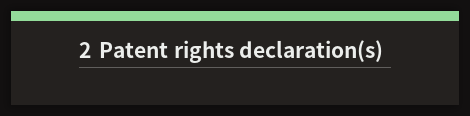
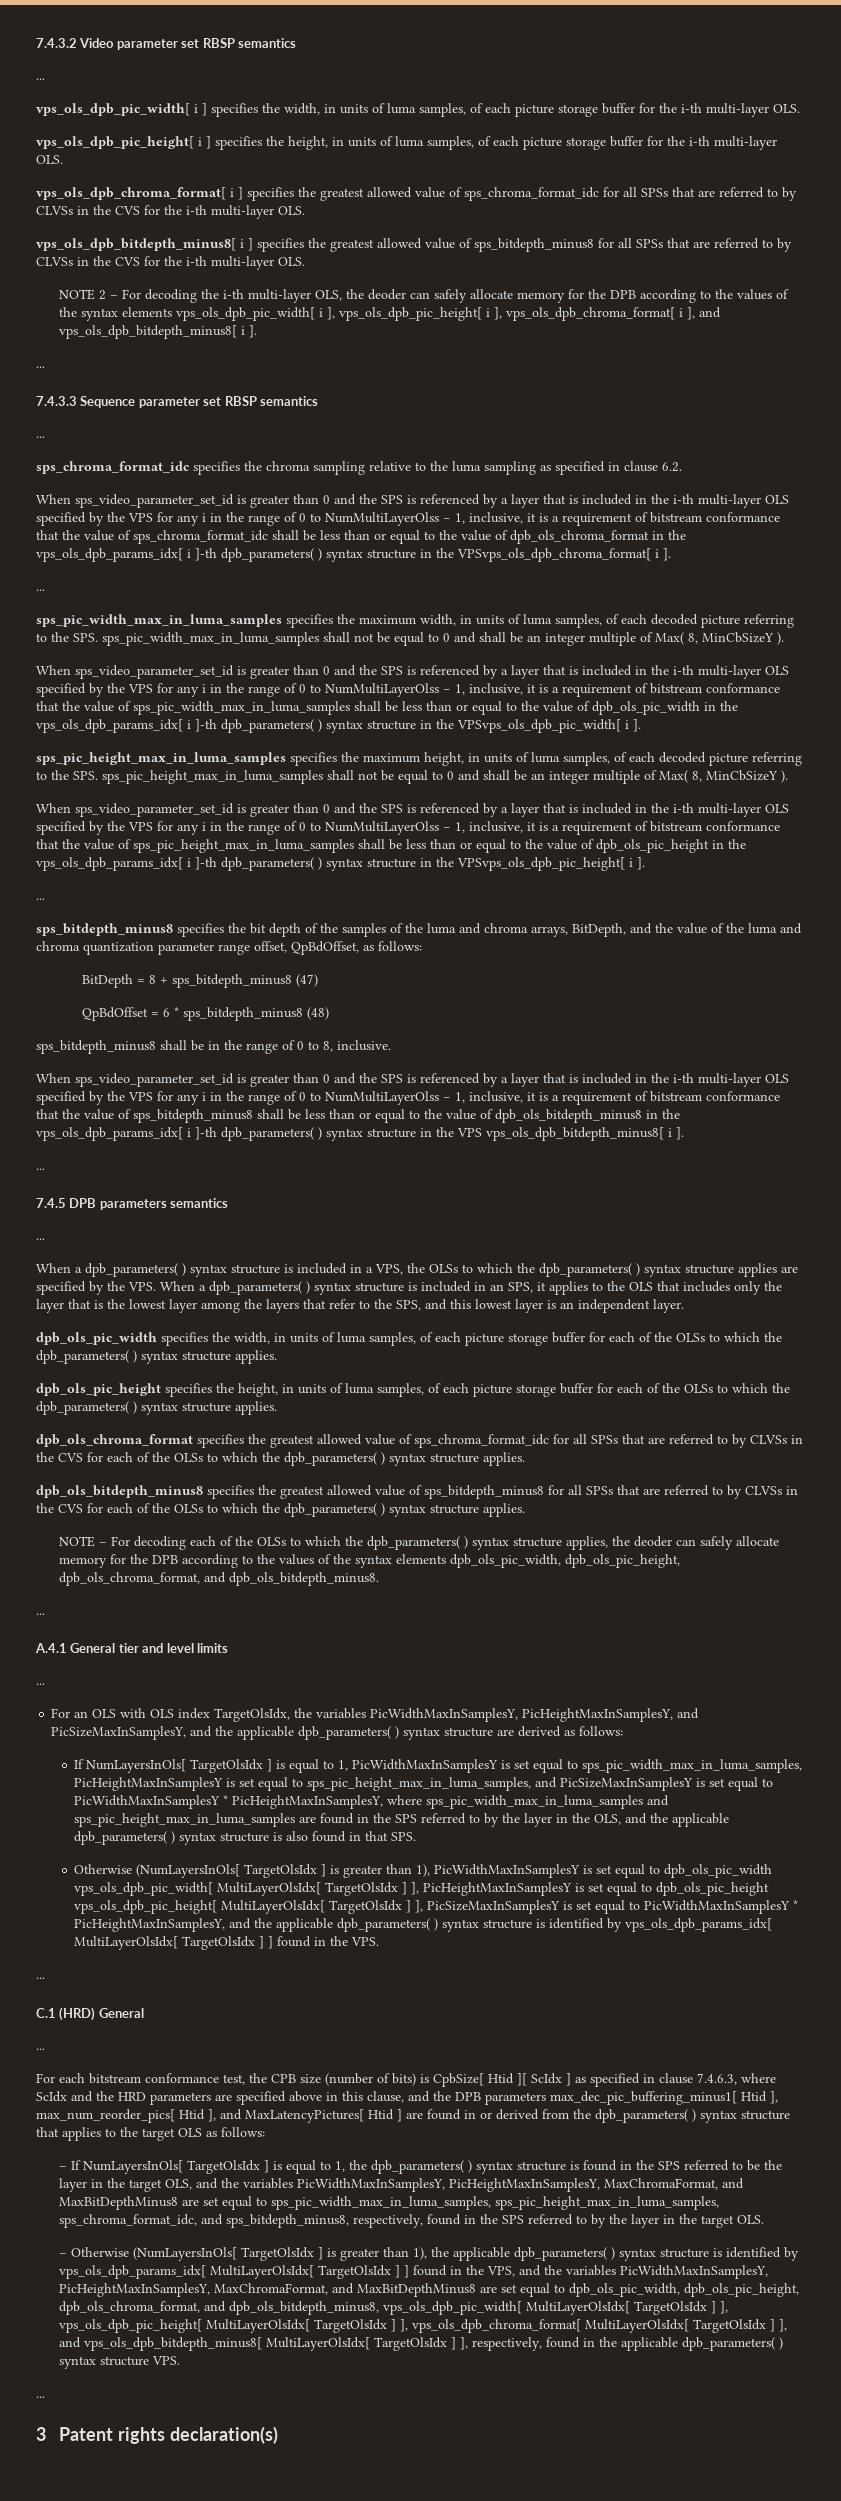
- 2 Patent rights declaration(s)
+ 7.4.3.2 Video parameter set RBSP semantics
+ ...
+ vps_ols_dpb_pic_width[ i ] specifies the width, in units of luma samples, of each picture storage buffer for the i-th multi-layer OLS.
+ vps_ols_dpb_pic_height[ i ] specifies the height, in units of luma samples, of each picture storage buffer for the i-th multi-layer OLS.
+ vps_ols_dpb_chroma_format[ i ] specifies the greatest allowed value of sps_chroma_format_idc for all SPSs that are referred to by CLVSs in the CVS for the i-th multi-layer OLS.
+ vps_ols_dpb_bitdepth_minus8[ i ] specifies the greatest allowed value of sps_bitdepth_minus8 for all SPSs that are referred to by CLVSs in the CVS for the i-th multi-layer OLS.
+ NOTE 2 – For decoding the i-th multi-layer OLS, the deoder can safely allocate memory for the DPB according to the values of the syntax elements vps_ols_dpb_pic_width[ i ], vps_ols_dpb_pic_height[ i ], vps_ols_dpb_chroma_format[ i ], and vps_ols_dpb_bitdepth_minus8[ i ].
+ ...
+ 7.4.3.3 Sequence parameter set RBSP semantics
+ ...
+ sps_chroma_format_idc specifies the chroma sampling relative to the luma sampling as specified in clause 6.2.
+ When sps_video_parameter_set_id is greater than 0 and the SPS is referenced by a layer that is included in the i-th multi-layer OLS specified by the VPS for any i in the range of 0 to NumMultiLayerOlss − 1, inclusive, it is a requirement of bitstream conformance that the value of sps_chroma_format_idc shall be less than or equal to the value of dpb_ols_chroma_format in the vps_ols_dpb_params_idx[ i ]-th dpb_parameters( ) syntax structure in the VPSvps_ols_dpb_chroma_format[ i ].
+ ...
+ sps_pic_width_max_in_luma_samples specifies the maximum width, in units of luma samples, of each decoded picture referring to the SPS. sps_pic_width_max_in_luma_samples shall not be equal to 0 and shall be an integer multiple of Max( 8, MinCbSizeY ).
+ When sps_video_parameter_set_id is greater than 0 and the SPS is referenced by a layer that is included in the i-th multi-layer OLS specified by the VPS for any i in the range of 0 to NumMultiLayerOlss − 1, inclusive, it is a requirement of bitstream conformance that the value of sps_pic_width_max_in_luma_samples shall be less than or equal to the value of dpb_ols_pic_width in the vps_ols_dpb_params_idx[ i ]-th dpb_parameters( ) syntax structure in the VPSvps_ols_dpb_pic_width[ i ].
+ sps_pic_height_max_in_luma_samples specifies the maximum height, in units of luma samples, of each decoded picture referring to the SPS. sps_pic_height_max_in_luma_samples shall not be equal to 0 and shall be an integer multiple of Max( 8, MinCbSizeY ).
+ When sps_video_parameter_set_id is greater than 0 and the SPS is referenced by a layer that is included in the i-th multi-layer OLS specified by the VPS for any i in the range of 0 to NumMultiLayerOlss − 1, inclusive, it is a requirement of bitstream conformance that the value of sps_pic_height_max_in_luma_samples shall be less than or equal to the value of dpb_ols_pic_height in the vps_ols_dpb_params_idx[ i ]-th dpb_parameters( ) syntax structure in the VPSvps_ols_dpb_pic_height[ i ].
+ ...
+ sps_bitdepth_minus8 specifies the bit depth of the samples of the luma and chroma arrays, BitDepth, and the value of the luma and chroma quantization parameter range offset, QpBdOffset, as follows:
+ BitDepth = 8 + sps_bitdepth_minus8 (47)
+ QpBdOffset = 6 * sps_bitdepth_minus8 (48)
+ sps_bitdepth_minus8 shall be in the range of 0 to 8, inclusive.
+ When sps_video_parameter_set_id is greater than 0 and the SPS is referenced by a layer that is included in the i-th multi-layer OLS specified by the VPS for any i in the range of 0 to NumMultiLayerOlss − 1, inclusive, it is a requirement of bitstream conformance that the value of sps_bitdepth_minus8 shall be less than or equal to the value of dpb_ols_bitdepth_minus8 in the vps_ols_dpb_params_idx[ i ]-th dpb_parameters( ) syntax structure in the VPS vps_ols_dpb_bitdepth_minus8[ i ].
+ ...
+ 7.4.5 DPB parameters semantics
+ ...
+ When a dpb_parameters( ) syntax structure is included in a VPS, the OLSs to which the dpb_parameters( ) syntax structure applies are specified by the VPS. When a dpb_parameters( ) syntax structure is included in an SPS, it applies to the OLS that includes only the layer that is the lowest layer among the layers that refer to the SPS, and this lowest layer is an independent layer.
+ dpb_ols_pic_width specifies the width, in units of luma samples, of each picture storage buffer for each of the OLSs to which the dpb_parameters( ) syntax structure applies.
+ dpb_ols_pic_height specifies the height, in units of luma samples, of each picture storage buffer for each of the OLSs to which the dpb_parameters( ) syntax structure applies.
+ dpb_ols_chroma_format specifies the greatest allowed value of sps_chroma_format_idc for all SPSs that are referred to by CLVSs in the CVS for each of the OLSs to which the dpb_parameters( ) syntax structure applies.
+ dpb_ols_bitdepth_minus8 specifies the greatest allowed value of sps_bitdepth_minus8 for all SPSs that are referred to by CLVSs in the CVS for each of the OLSs to which the dpb_parameters( ) syntax structure applies.
+ NOTE – For decoding each of the OLSs to which the dpb_parameters( ) syntax structure applies, the deoder can safely allocate memory for the DPB according to the values of the syntax elements dpb_ols_pic_width, dpb_ols_pic_height, dpb_ols_chroma_format, and dpb_ols_bitdepth_minus8.
+ ...
+ A.4.1 General tier and level limits
+ ...
+ For an OLS with OLS index TargetOlsIdx, the variables PicWidthMaxInSamplesY, PicHeightMaxInSamplesY, and PicSizeMaxInSamplesY, and the applicable dpb_parameters( ) syntax structure are derived as follows:
+ If NumLayersInOls[ TargetOlsIdx ] is equal to 1, PicWidthMaxInSamplesY is set equal to sps_pic_width_max_in_luma_samples, PicHeightMaxInSamplesY is set equal to sps_pic_height_max_in_luma_samples, and PicSizeMaxInSamplesY is set equal to PicWidthMaxInSamplesY * PicHeightMaxInSamplesY, where sps_pic_width_max_in_luma_samples and sps_pic_height_max_in_luma_samples are found in the SPS referred to by the layer in the OLS, and the applicable dpb_parameters( ) syntax structure is also found in that SPS.
+ Otherwise (NumLayersInOls[ TargetOlsIdx ] is greater than 1), PicWidthMaxInSamplesY is set equal to dpb_ols_pic_width vps_ols_dpb_pic_width[ MultiLayerOlsIdx[ TargetOlsIdx ] ], PicHeightMaxInSamplesY is set equal to dpb_ols_pic_height vps_ols_dpb_pic_height[ MultiLayerOlsIdx[ TargetOlsIdx ] ], PicSizeMaxInSamplesY is set equal to PicWidthMaxInSamplesY * PicHeightMaxInSamplesY, and the applicable dpb_parameters( ) syntax structure is identified by vps_ols_dpb_params_idx[ MultiLayerOlsIdx[ TargetOlsIdx ] ] found in the VPS.
+ ...
+ C.1 (HRD) General
+ ...
+ For each bitstream conformance test, the CPB size (number of bits) is CpbSize[ Htid ][ ScIdx ] as specified in clause 7.4.6.3, where ScIdx and the HRD parameters are specified above in this clause, and the DPB parameters max_dec_pic_buffering_minus1[ Htid ], max_num_reorder_pics[ Htid ], and MaxLatencyPictures[ Htid ] are found in or derived from the dpb_parameters( ) syntax structure that applies to the target OLS as follows:
+ – If NumLayersInOls[ TargetOlsIdx ] is equal to 1, the dpb_parameters( ) syntax structure is found in the SPS referred to be the layer in the target OLS, and the variables PicWidthMaxInSamplesY, PicHeightMaxInSamplesY, MaxChromaFormat, and MaxBitDepthMinus8 are set equal to sps_pic_width_max_in_luma_samples, sps_pic_height_max_in_luma_samples, sps_chroma_format_idc, and sps_bitdepth_minus8, respectively, found in the SPS referred to by the layer in the target OLS.
+ – Otherwise (NumLayersInOls[ TargetOlsIdx ] is greater than 1), the applicable dpb_parameters( ) syntax structure is identified by vps_ols_dpb_params_idx[ MultiLayerOlsIdx[ TargetOlsIdx ] ] found in the VPS, and the variables PicWidthMaxInSamplesY, PicHeightMaxInSamplesY, MaxChromaFormat, and MaxBitDepthMinus8 are set equal to dpb_ols_pic_width, dpb_ols_pic_height, dpb_ols_chroma_format, and dpb_ols_bitdepth_minus8, vps_ols_dpb_pic_width[ MultiLayerOlsIdx[ TargetOlsIdx ] ], vps_ols_dpb_pic_height[ MultiLayerOlsIdx[ TargetOlsIdx ] ], vps_ols_dpb_chroma_format[ MultiLayerOlsIdx[ TargetOlsIdx ] ], and vps_ols_dpb_bitdepth_minus8[ MultiLayerOlsIdx[ TargetOlsIdx ] ], respectively, found in the applicable dpb_parameters( ) syntax structure VPS.
+ ...
+ 3 Patent rights declaration(s)

